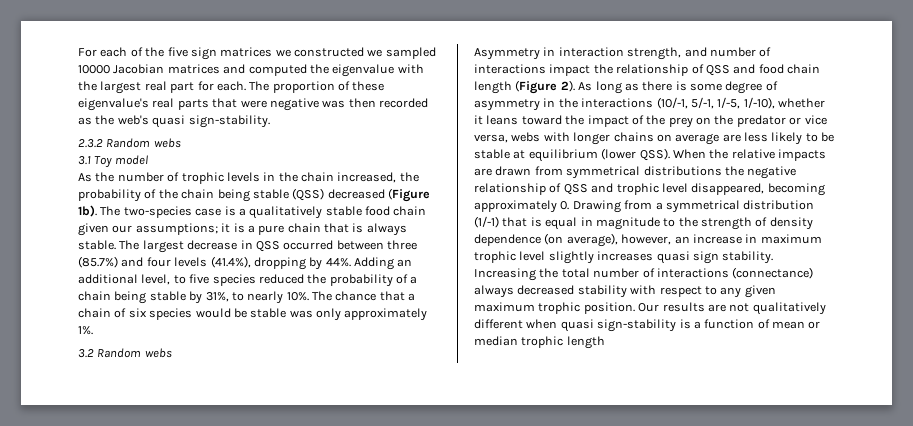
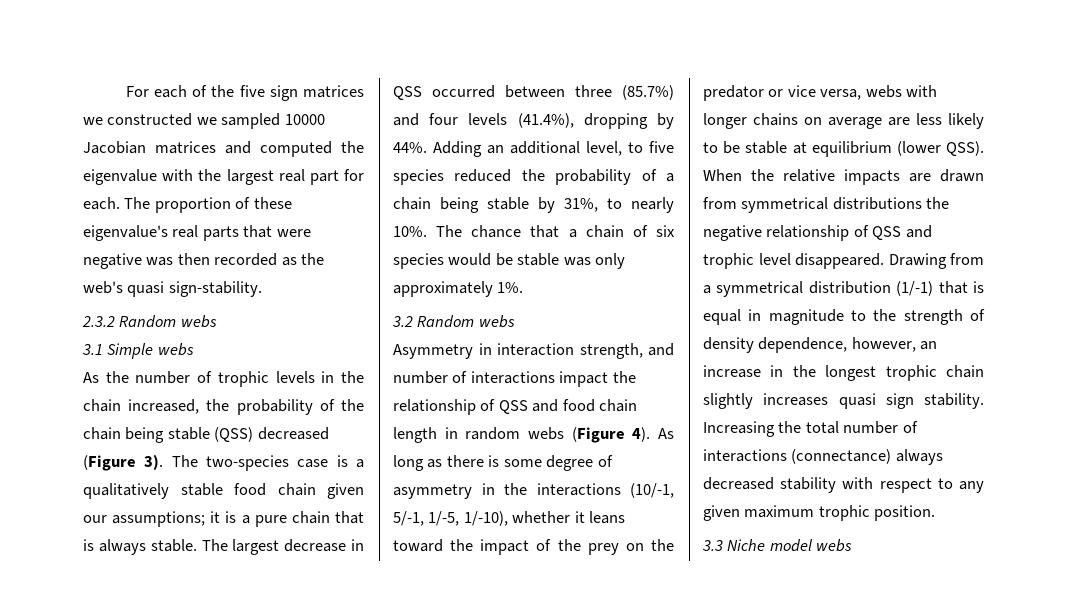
- 3.1 Toy model
+ 3.1 Simple webs
- As the number of trophic levels in the chain increased, the probability of the chain being stable (QSS) decreased (Figure 1b).
+ As the number of trophic levels in the chain increased, the probability of the chain being stable (QSS) decreased (Figure 3).
- Asymmetry in interaction strength, and number of interactions impact the relationship of QSS and food chain length (Figure 2).
+ Asymmetry in interaction strength, and number of interactions impact the relationship of QSS and food chain length in random webs (Figure 4).
- When the relative impacts are drawn from symmetrical distributions the negative relationship of QSS and trophic level disappeared, becoming approximately 0. Drawing from a symmetrical distribution (1/-1) that is equal in magnitude to the strength of density dependence (on average), however, an increase in maximum trophic level slightly increases quasi sign stability.
+ When the relative impacts are drawn from symmetrical distributions the negative relationship of QSS and trophic level disappeared. Drawing from a symmetrical distribution (1/-1) that is equal in magnitude to the strength of density dependence, however, an increase in the longest trophic chain slightly increases quasi sign stability.
- Increasing the total number of interactions (connectance) always decreased stability with respect to any given maximum trophic position. Our results are not qualitatively different when quasi sign-stability is a function of mean or median trophic length
+ Increasing the total number of interactions (connectance) always decreased stability with respect to any given maximum trophic position.
+ 3.3 Niche model webs

